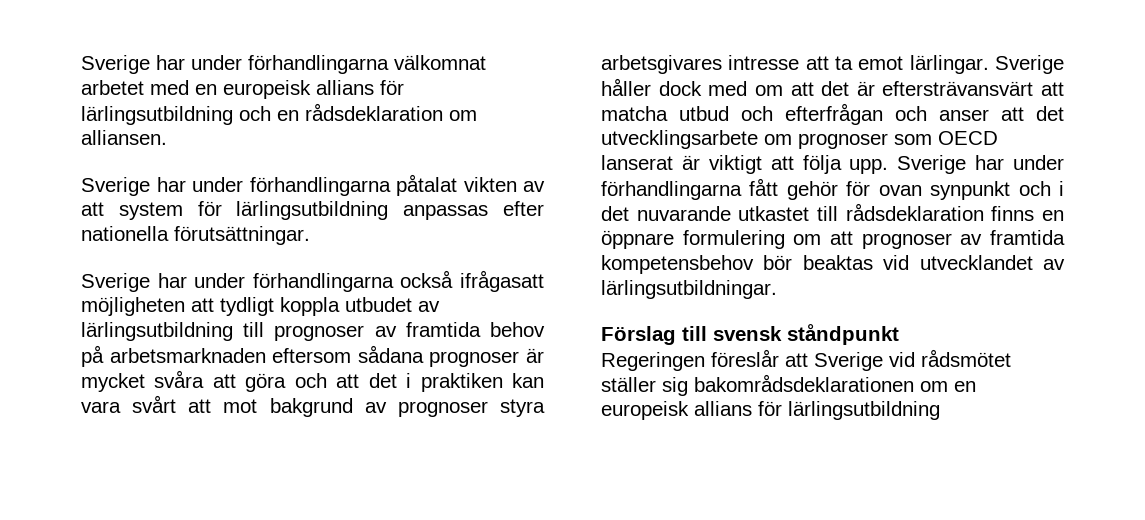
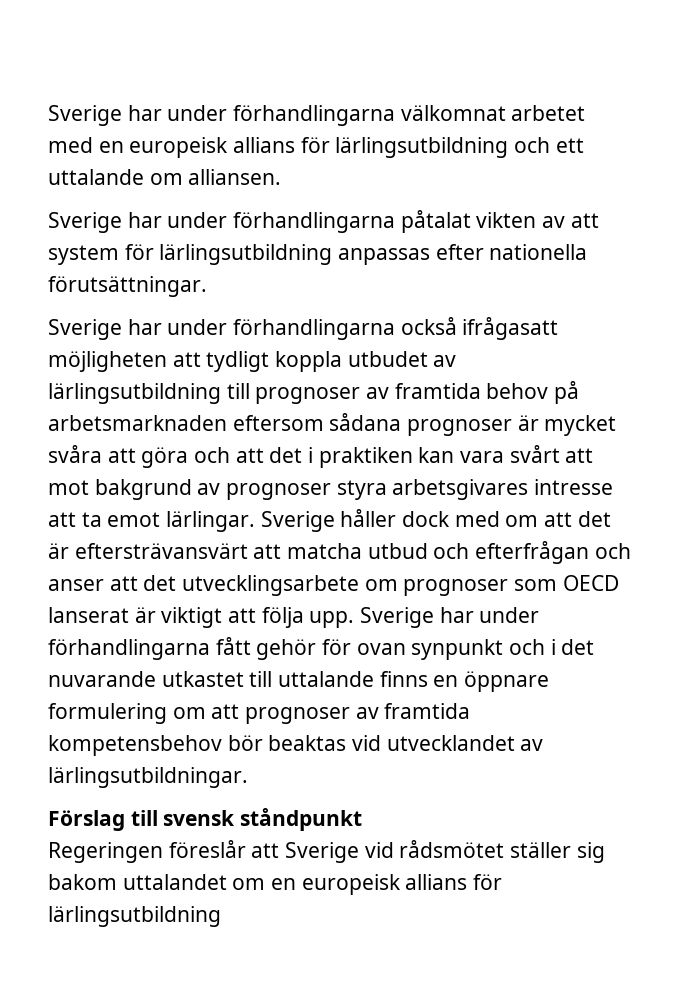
- Sverige har under förhandlingarna välkomnat arbetet med en europeisk allians för lärlingsutbildning och en rådsdeklaration om alliansen.
+ Sverige har under förhandlingarna välkomnat arbetet med en europeisk allians för lärlingsutbildning och ett uttalande om alliansen.
- Sverige har under förhandlingarna fått gehör för ovan synpunkt och i det nuvarande utkastet till rådsdeklaration finns en öppnare formulering om att prognoser av framtida kompetensbehov bör beaktas vid utvecklandet av lärlingsutbildningar.
+ Sverige har under förhandlingarna fått gehör för ovan synpunkt och i det nuvarande utkastet till uttalande finns en öppnare formulering om att prognoser av framtida kompetensbehov bör beaktas vid utvecklandet av lärlingsutbildningar.
- Regeringen föreslår att Sverige vid rådsmötet ställer sig bakområdsdeklarationen om en europeisk allians för lärlingsutbildning
+ Regeringen föreslår att Sverige vid rådsmötet ställer sig bakom uttalandet om en europeisk allians för lärlingsutbildning

